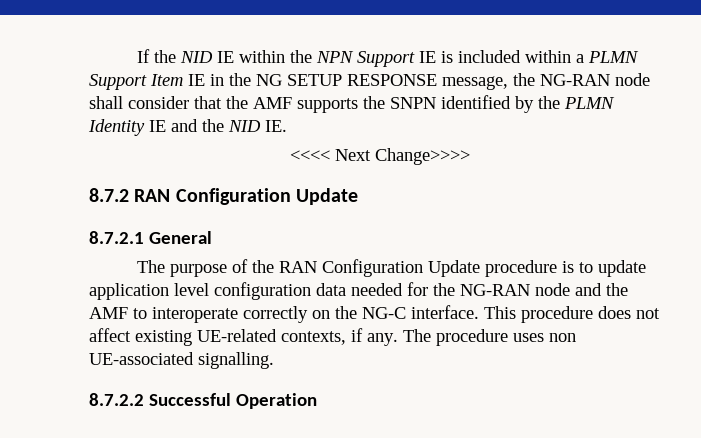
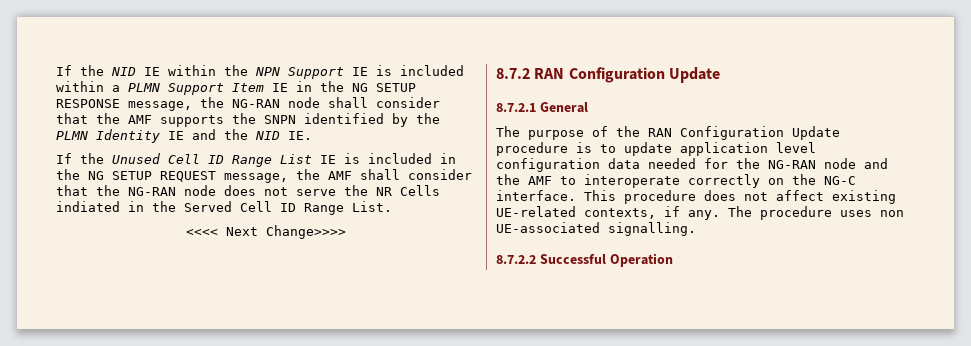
+ If the Unused Cell ID Range List IE is included in the NG SETUP REQUEST message, the AMF shall consider that the NG-RAN node does not serve the NR Cells indiated in the Served Cell ID Range List.

